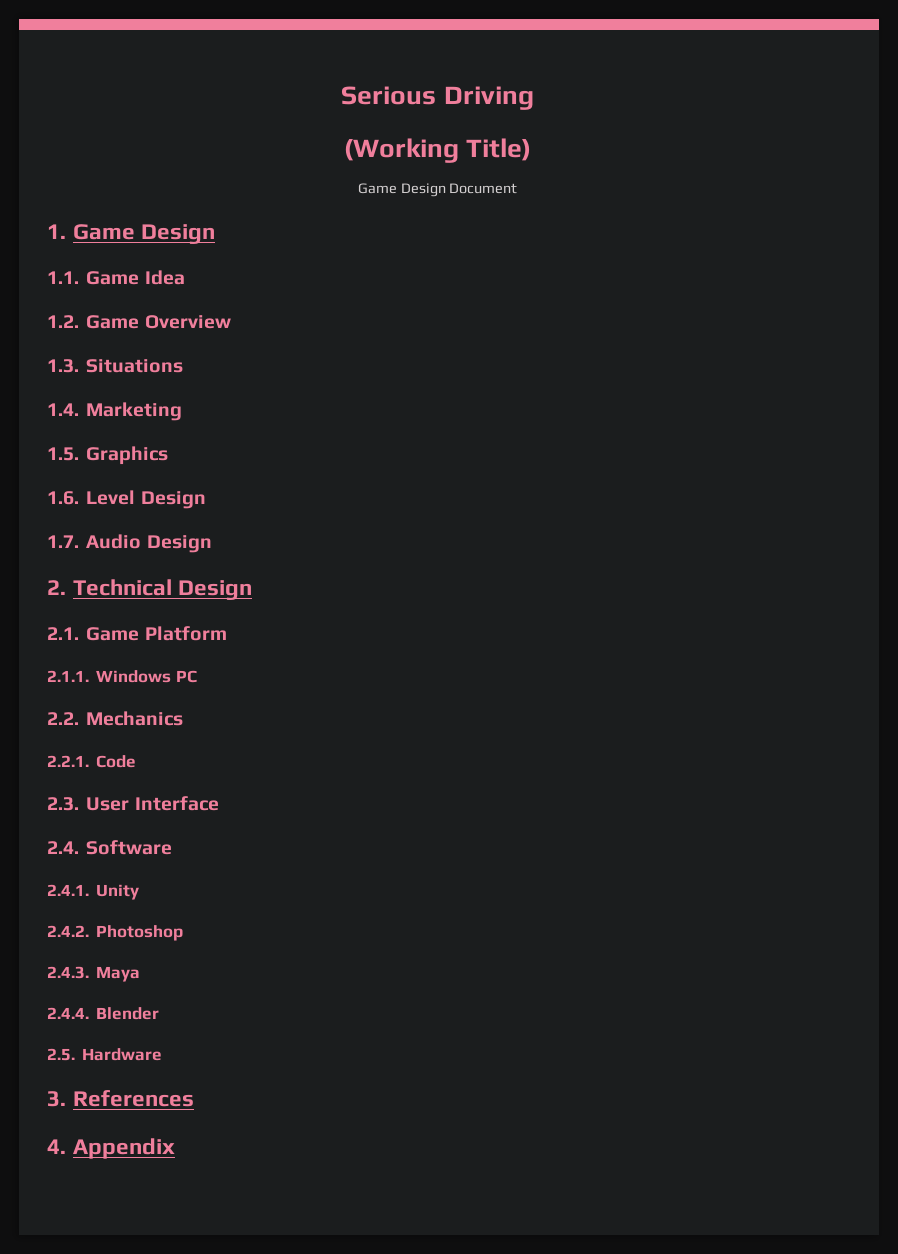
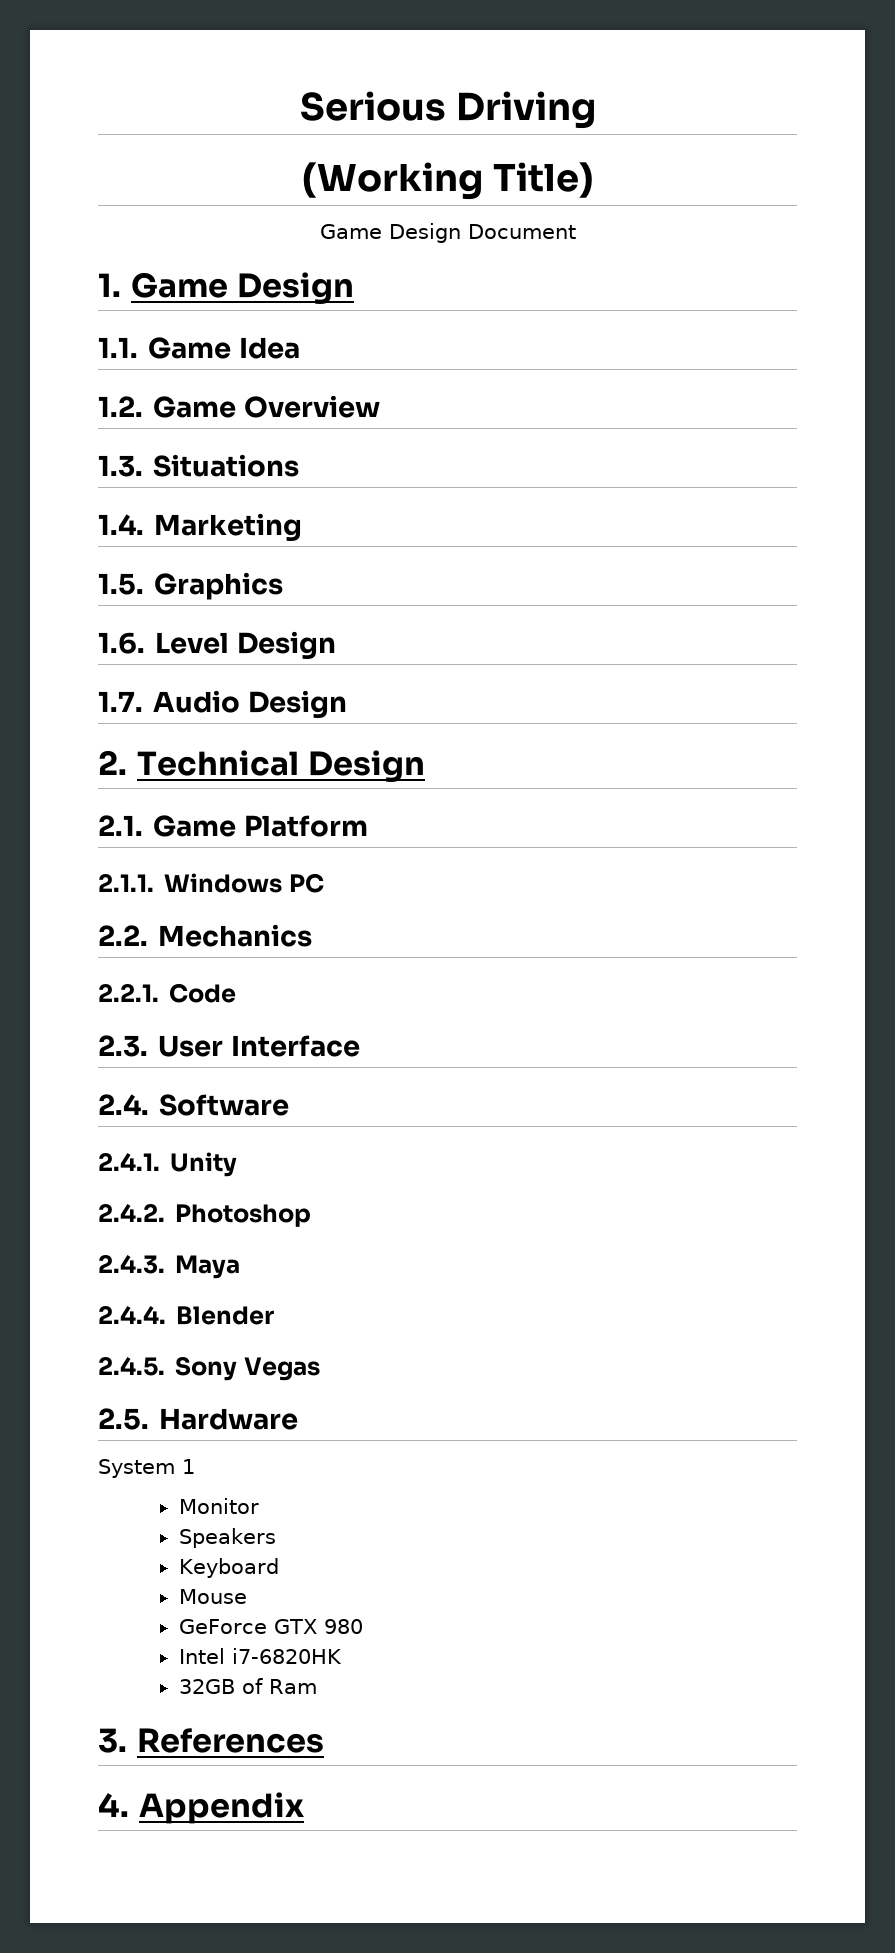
+ 2.4.5. Sony Vegas
  2.5. Hardware
+ System 1
+ Monitor
+ Speakers
+ Keyboard
+ Mouse
+ GeForce GTX 980
+ Intel i7-6820HK
+ 32GB of Ram

